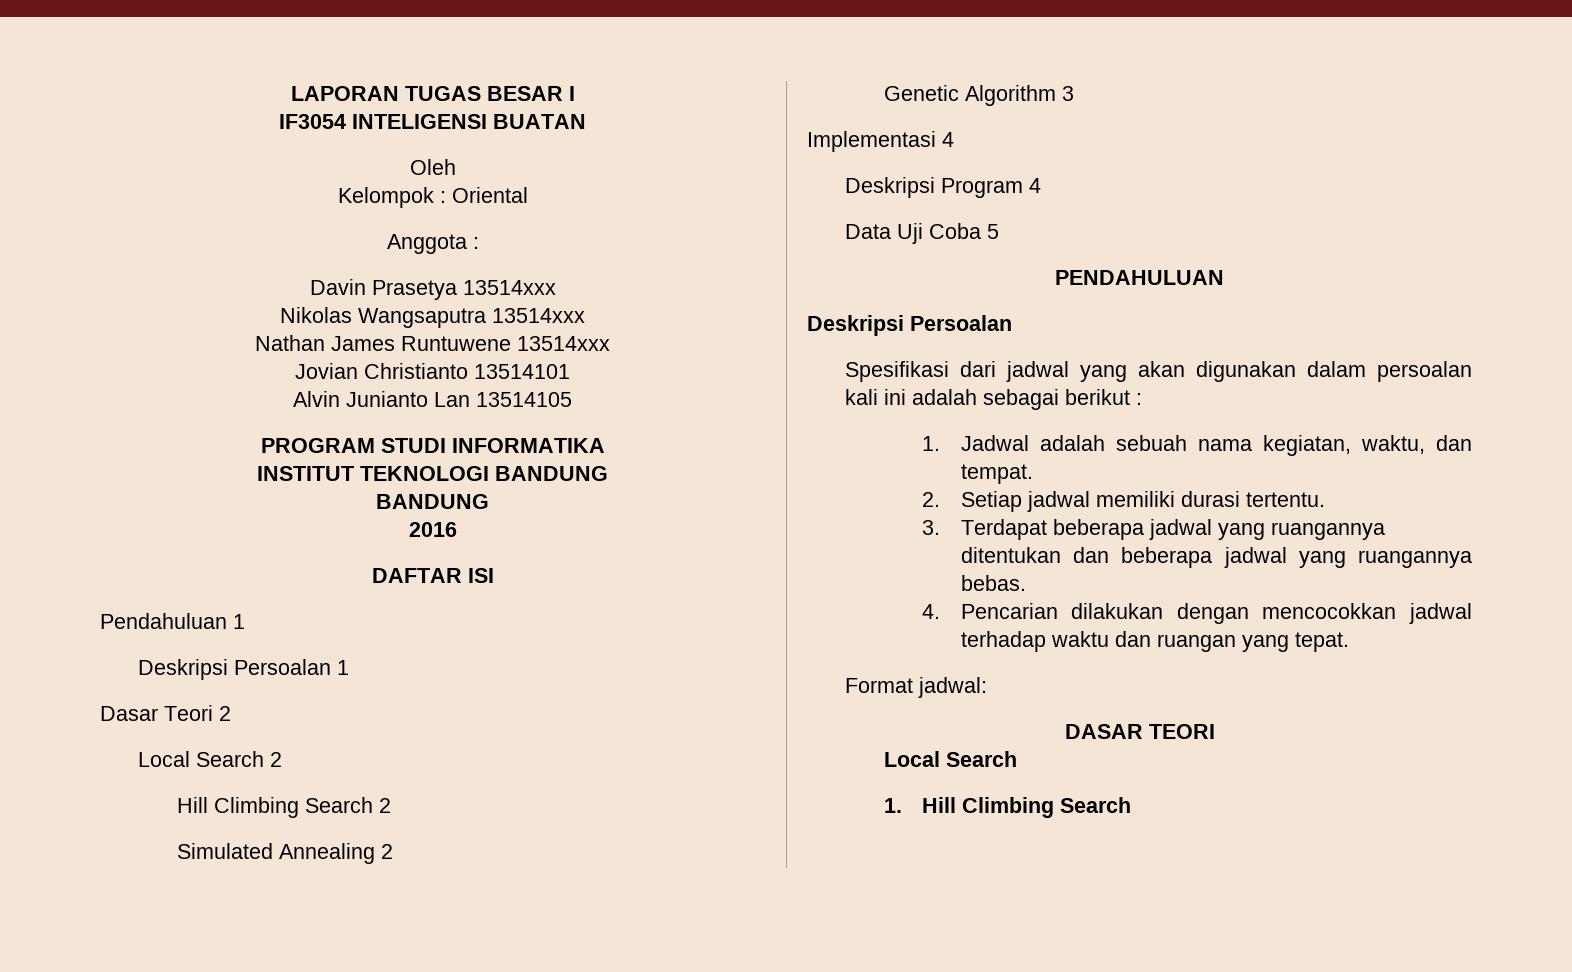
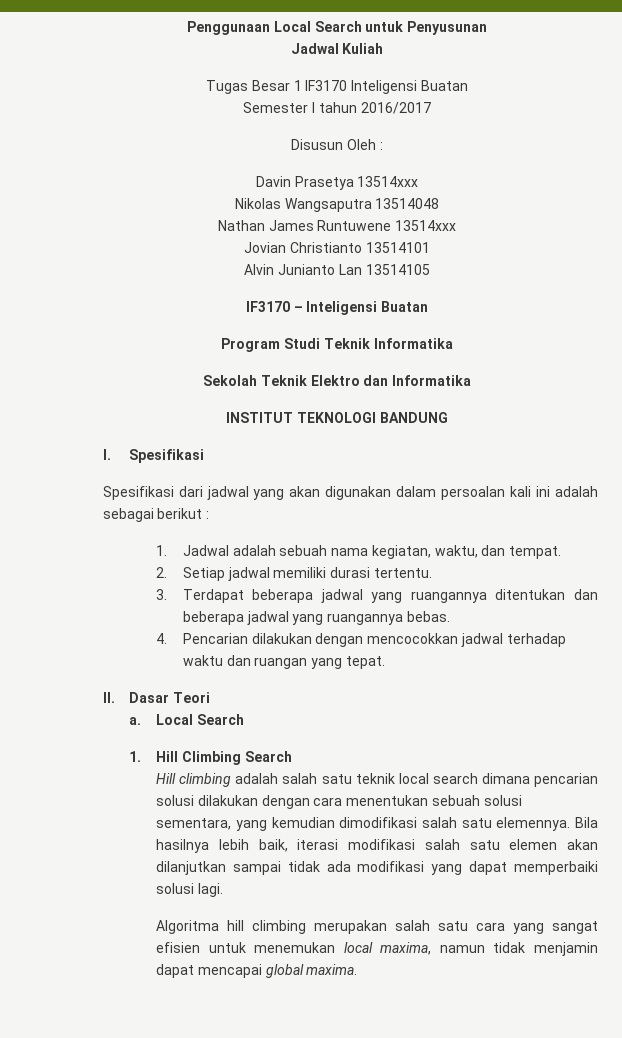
- LAPORAN TUGAS BESAR I
- IF3054 INTELIGENSI BUATAN
- Oleh
- Kelompok : Oriental
- Anggota :
+ Penggunaan Local Search untuk Penyusunan
+ Jadwal Kuliah
+ Tugas Besar 1 IF3170 Inteligensi Buatan
+ Semester I tahun 2016/2017
+ Disusun Oleh :
- Nikolas Wangsaputra 13514xxx
+ Nikolas Wangsaputra 13514048
- PROGRAM STUDI INFORMATIKA
+ IF3170 – Inteligensi Buatan
+ Program Studi Teknik Informatika
+ Sekolah Teknik Elektro dan Informatika
  INSTITUT TEKNOLOGI BANDUNG
- BANDUNG
- 2016
- DAFTAR ISI
- Pendahuluan 1
- Deskripsi Persoalan 1
- Dasar Teori 2
- Local Search 2
- Hill Climbing Search 2
- Simulated Annealing 2
- Genetic Algorithm 3
- Implementasi 4
- Deskripsi Program 4
- Data Uji Coba 5
- PENDAHULUAN
- Deskripsi Persoalan
+ I. Spesifikasi
- Format jadwal:
- DASAR TEORI
- Local Search
+ II. Dasar Teori
+ a. Local Search
+ Hill climbing adalah salah satu teknik local search dimana pencarian solusi dilakukan dengan cara menentukan sebuah solusi sementara, yang kemudian dimodifikasi salah satu elemennya. Bila hasilnya lebih baik, iterasi modifikasi salah satu elemen akan dilanjutkan sampai tidak ada modifikasi yang dapat memperbaiki solusi lagi.
+ Algoritma hill climbing merupakan salah satu cara yang sangat efisien untuk menemukan local maxima, namun tidak menjamin dapat mencapai global maxima.

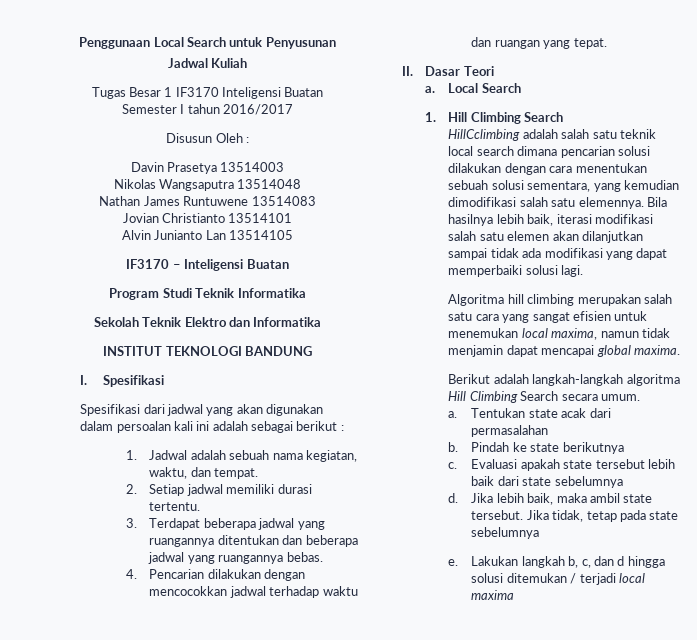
- Davin Prasetya 13514xxx
+ Davin Prasetya 13514003
- Nathan James Runtuwene 13514xxx
+ Nathan James Runtuwene 13514083
- Hill climbing adalah salah satu teknik local search dimana pencarian solusi dilakukan dengan cara menentukan sebuah solusi sementara, yang kemudian dimodifikasi salah satu elemennya.
+ HillCclimbing adalah salah satu teknik local search dimana pencarian solusi dilakukan dengan cara menentukan sebuah solusi sementara, yang kemudian dimodifikasi salah satu elemennya.
+ Berikut adalah langkah-langkah algoritma Hill Climbing Search secara umum.
+ a. Tentukan state acak dari permasalahan
+ b. Pindah ke state berikutnya
+ c. Evaluasi apakah state tersebut lebih baik dari state sebelumnya
+ d. Jika lebih baik, maka ambil state tersebut. Jika tidak, tetap pada state sebelumnya
+ e. Lakukan langkah b, c, dan d hingga solusi ditemukan / terjadi local maxima

